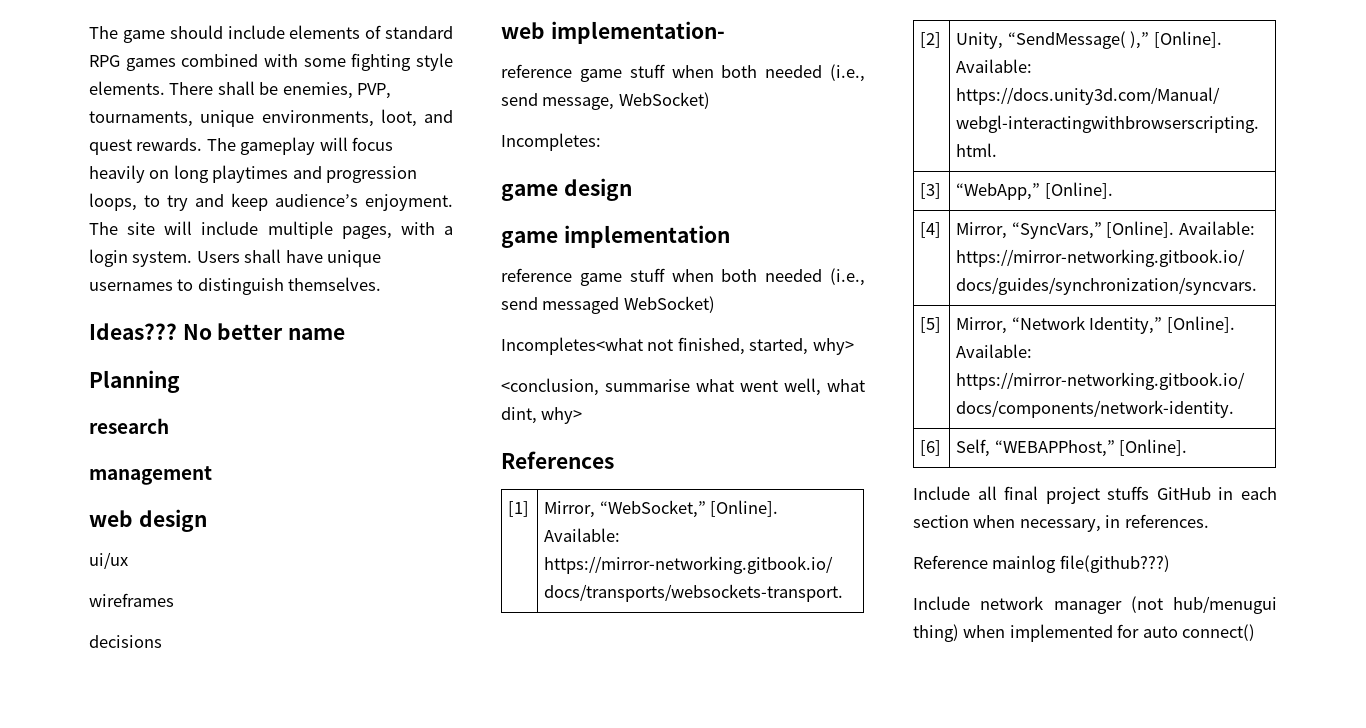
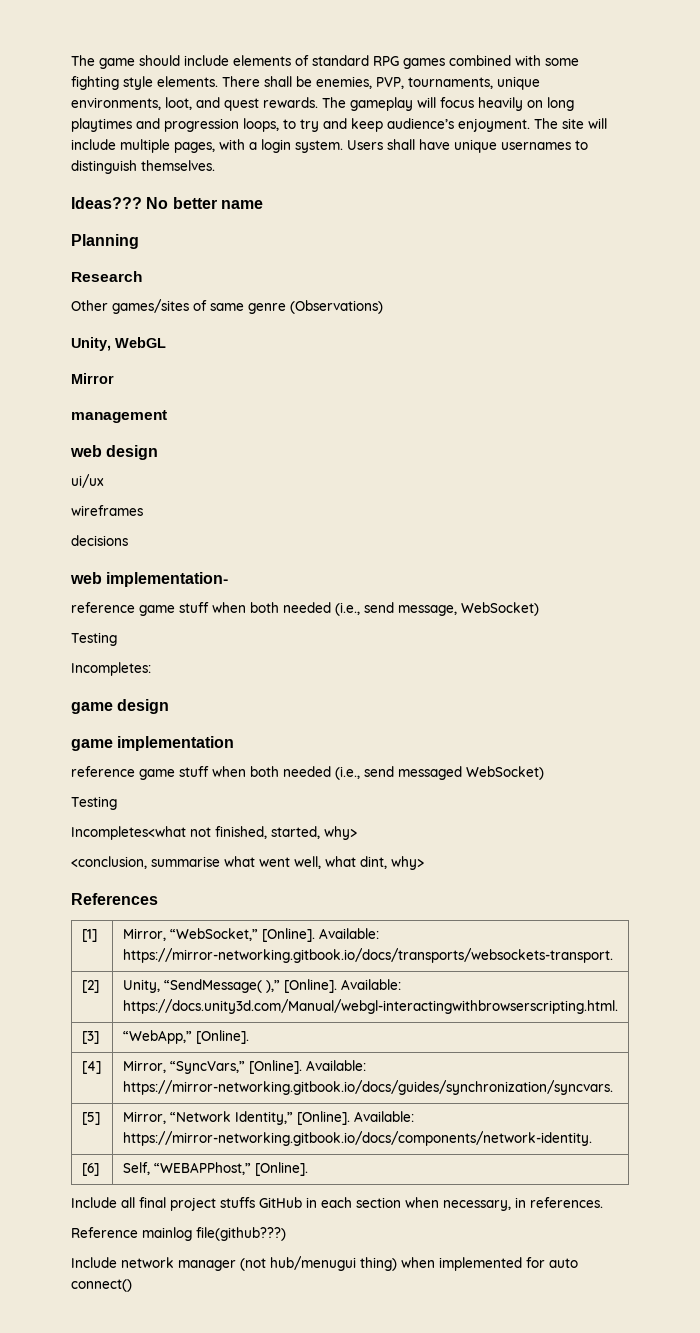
- research
+ Research
+ Other games/sites of same genre (Observations)
+ Unity, WebGL
+ Mirror
  reference game stuff when both needed (i.e., send message, WebSocket)
+ Testing
  reference game stuff when both needed (i.e., send messaged WebSocket)
+ Testing

